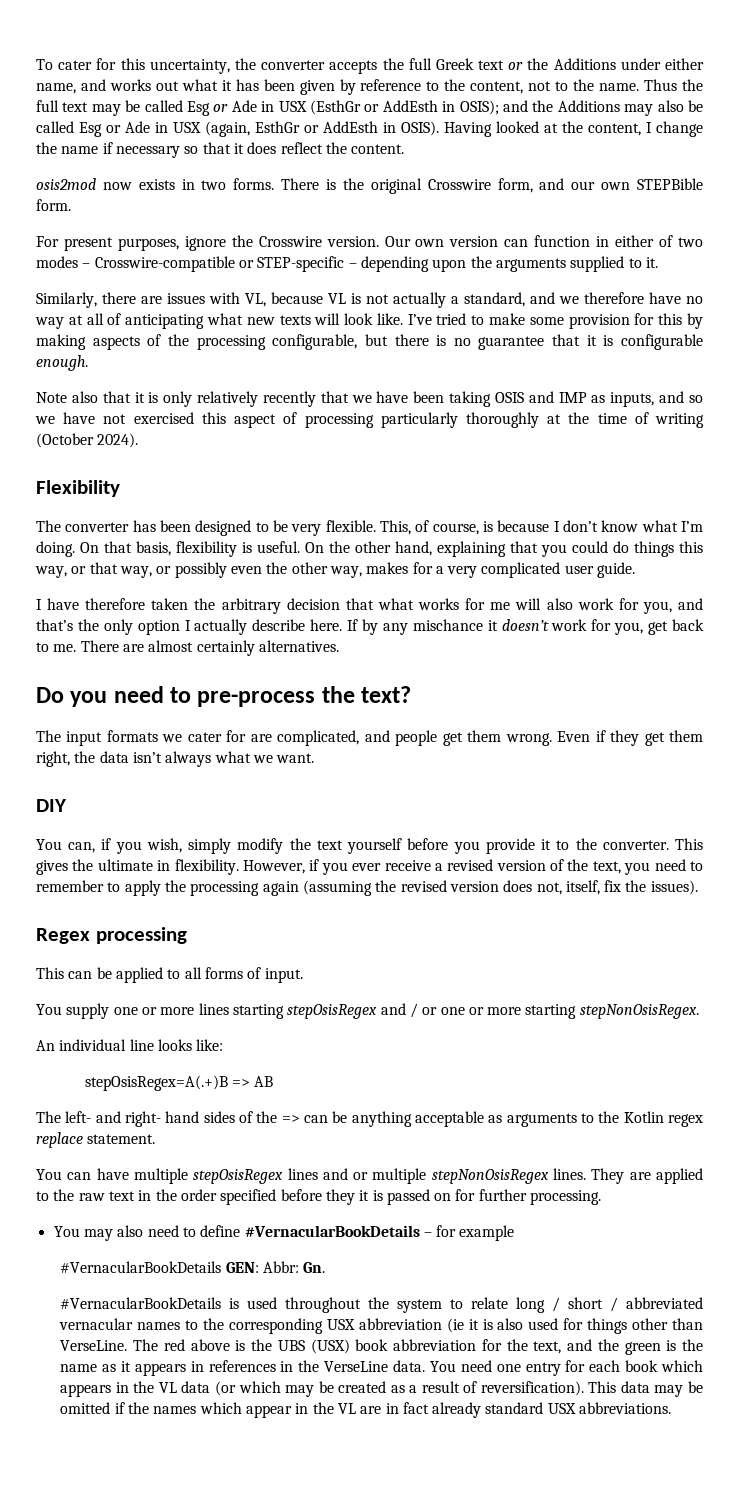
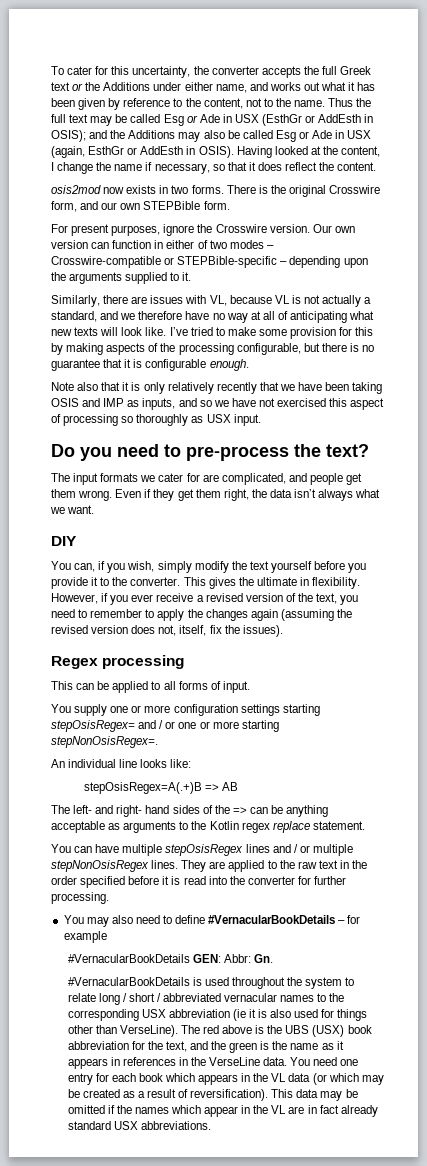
- Having looked at the content, I change the name if necessary so that it does reflect the content.
+ Having looked at the content, I change the name if necessary, so that it does reflect the content.
- Our own version can function in either of two modes – Crosswire-compatible or STEP-specific – depending upon the arguments supplied to it.
+ Our own version can function in either of two modes – Crosswire-compatible or STEPBible-specific – depending upon the arguments supplied to it.
- Note also that it is only relatively recently that we have been taking OSIS and IMP as inputs, and so we have not exercised this aspect of processing particularly thoroughly at the time of writing (October 2024).
- Flexibility
- The converter has been designed to be very flexible. This, of course, is because I don’t know what I’m doing. On that basis, flexibility is useful. On the other hand, explaining that you could do things this way, or that way, or possibly even the other way, makes for a very complicated user guide.
- I have therefore taken the arbitrary decision that what works for me will also work for you, and that’s the only option I actually describe here. If by any mischance it doesn’t work for you, get back to me. There are almost certainly alternatives.
+ Note also that it is only relatively recently that we have been taking OSIS and IMP as inputs, and so we have not exercised this aspect of processing so thoroughly as USX input.
- However, if you ever receive a revised version of the text, you need to remember to apply the processing again (assuming the revised version does not, itself, fix the issues).
+ However, if you ever receive a revised version of the text, you need to remember to apply the changes again (assuming the revised version does not, itself, fix the issues).
- You supply one or more lines starting stepOsisRegex and / or one or more starting stepNonOsisRegex.
+ You supply one or more configuration settings starting stepOsisRegex= and / or one or more starting stepNonOsisRegex=.
- You can have multiple stepOsisRegex lines and or multiple stepNonOsisRegex lines.
+ You can have multiple stepOsisRegex lines and / or multiple stepNonOsisRegex lines.
- They are applied to the raw text in the order specified before they it is passed on for further processing.
+ They are applied to the raw text in the order specified before it is read into the converter for further processing.
- #VernacularBookDetails is used throughout the system to relate long / short / abbreviated vernacular names to the corresponding USX abbreviation (ie it is also used for things other than VerseLine.
+ #VernacularBookDetails is used throughout the system to relate long / short / abbreviated vernacular names to the corresponding USX abbreviation (ie it is also used for things other than VerseLine).

